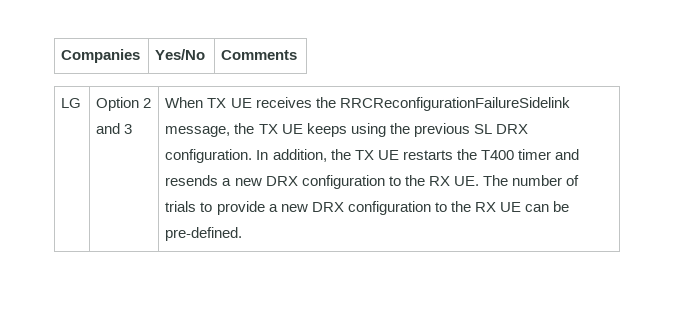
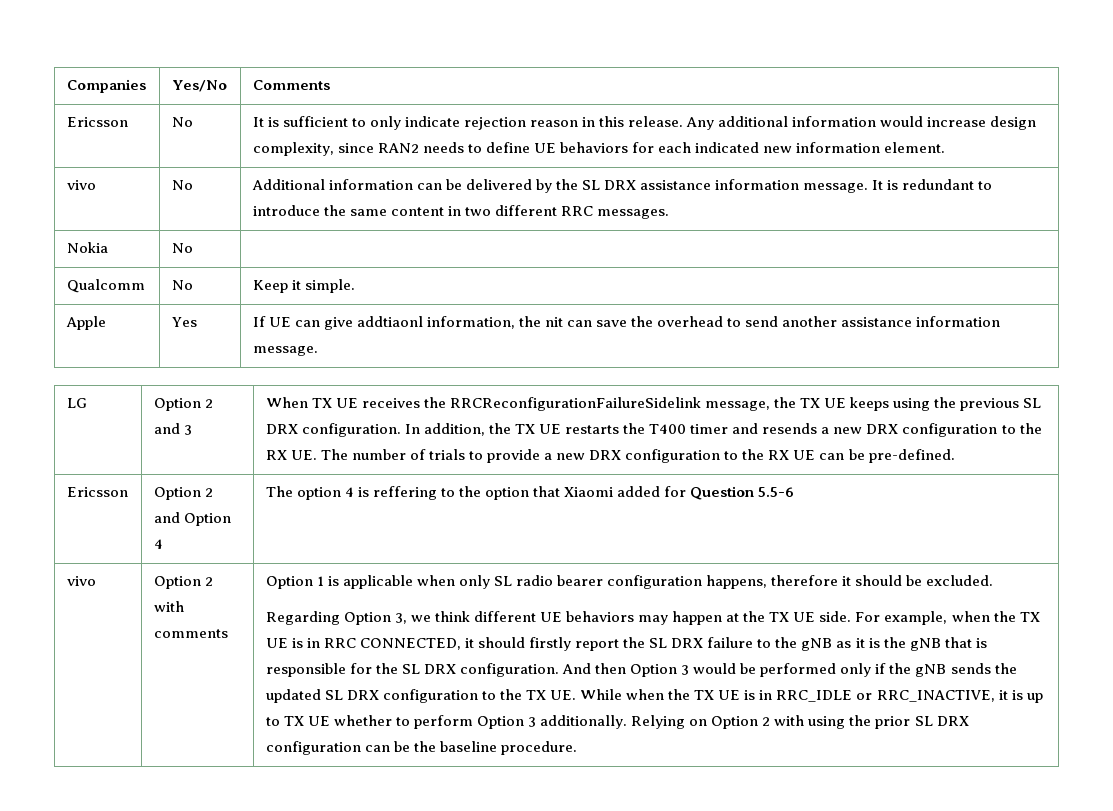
+ Ericsson | No | It is sufficient to only indicate rejection reason in this release. Any additional information would increase design complexity, since RAN2 needs to define UE behaviors for each indicated new information element.
+ vivo | No | Additional information can be delivered by the SL DRX assistance information message. It is redundant to introduce the same content in two different RRC messages.
+ Nokia | No |
+ Qualcomm | No | Keep it simple.
+ Apple | Yes | If UE can give addtiaonl information, the nit can save the overhead to send another assistance information message.
+ Ericsson | Option 2 and Option 4 | The option 4 is reffering to the option that Xiaomi added for Question 5.5-6
+ vivo | Option 2 with comments | Option 1 is applicable when only SL radio bearer configuration happens, therefore it should be excluded.
+ Regarding Option 3, we think different UE behaviors may happen at the TX UE side. For example, when the TX UE is in RRC CONNECTED, it should firstly report the SL DRX failure to the gNB as it is the gNB that is responsible for the SL DRX configuration. And then Option 3 would be performed only if the gNB sends the updated SL DRX configuration to the TX UE. While when the TX UE is in RRC_IDLE or RRC_INACTIVE, it is up to TX UE whether to perform Option 3 additionally. Relying on Option 2 with using the prior SL DRX configuration can be the baseline procedure.

